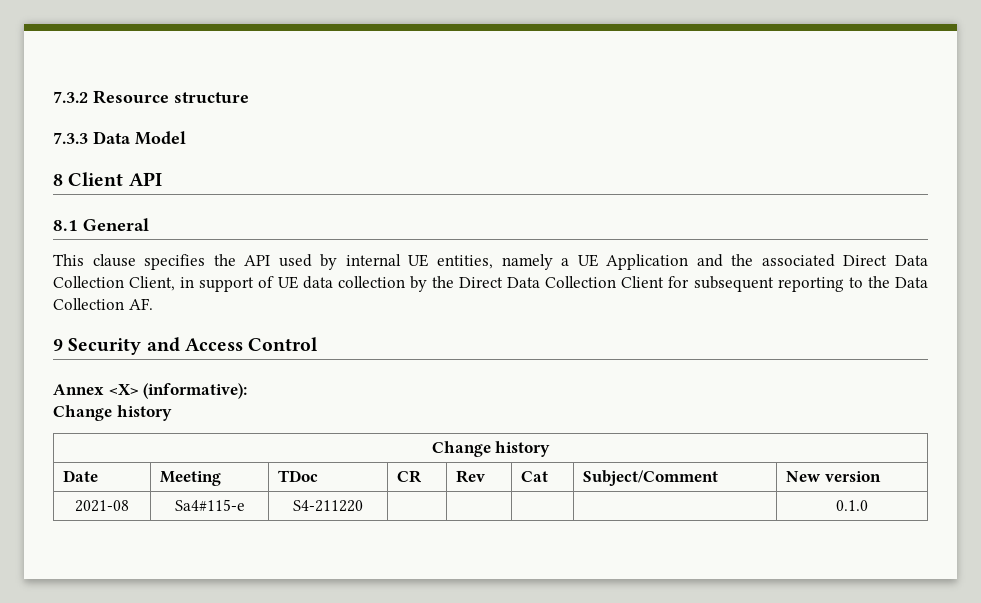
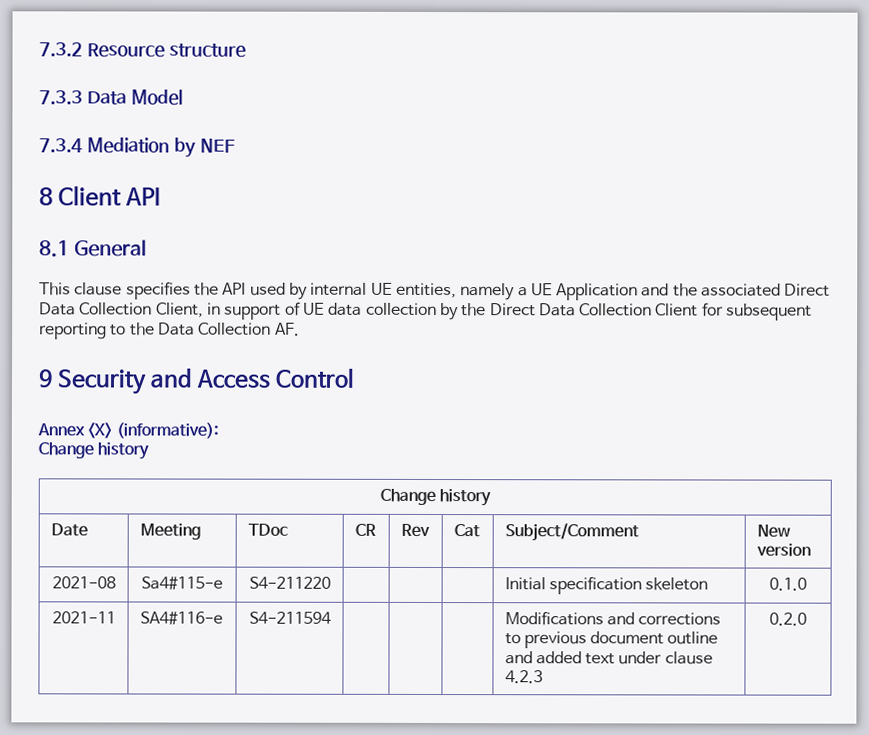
+ 7.3.4 Mediation by NEF
- 2021-08 | Sa4#115-e | S4-211220 | | | | | 0.1.0
+ 2021-08 | Sa4#115-e | S4-211220 | | | | Initial specification skeleton | 0.1.0
+ 2021-11 | SA4#116-e | S4-211594 | | | | Modifications and corrections to previous document outline and added text under clause 4.2.3 | 0.2.0

